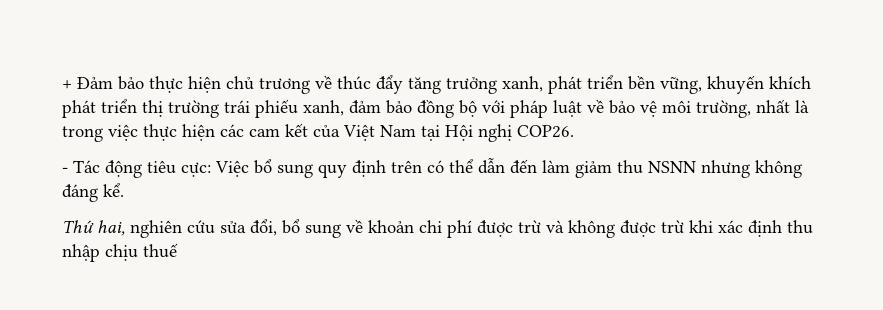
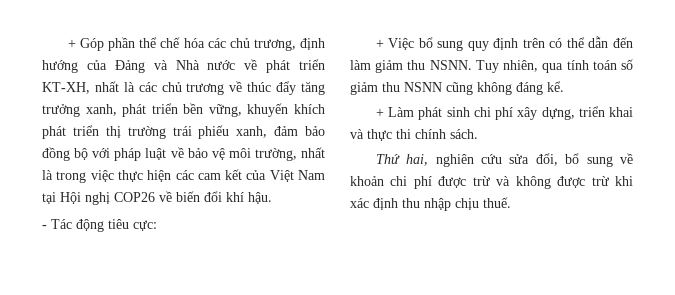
- + Đảm bảo thực hiện chủ trương về thúc đẩy tăng trưởng xanh, phát triển bền vững, khuyến khích phát triển thị trường trái phiếu xanh, đảm bảo đồng bộ với pháp luật về bảo vệ môi trường, nhất là trong việc thực hiện các cam kết của Việt Nam tại Hội nghị COP26.
+ + Góp phần thể chế hóa các chủ trương, định hướng của Đảng và Nhà nước về phát triển KT-XH, nhất là các chủ trương về thúc đẩy tăng trưởng xanh, phát triển bền vững, khuyến khích phát triển thị trường trái phiếu xanh, đảm bảo đồng bộ với pháp luật về bảo vệ môi trường, nhất là trong việc thực hiện các cam kết của Việt Nam tại Hội nghị COP26 về biến đổi khí hậu.
- - Tác động tiêu cực: Việc bổ sung quy định trên có thể dẫn đến làm giảm thu NSNN nhưng không đáng kể.
+ - Tác động tiêu cực:
+ + Việc bổ sung quy định trên có thể dẫn đến làm giảm thu NSNN. Tuy nhiên, qua tính toán số giảm thu NSNN cũng không đáng kể.
+ + Làm phát sinh chi phí xây dựng, triển khai và thực thi chính sách.
- Thứ hai, nghiên cứu sửa đổi, bổ sung về khoản chi phí được trừ và không được trừ khi xác định thu nhập chịu thuế
+ Thứ hai, nghiên cứu sửa đổi, bổ sung về khoản chi phí được trừ và không được trừ khi xác định thu nhập chịu thuế.

